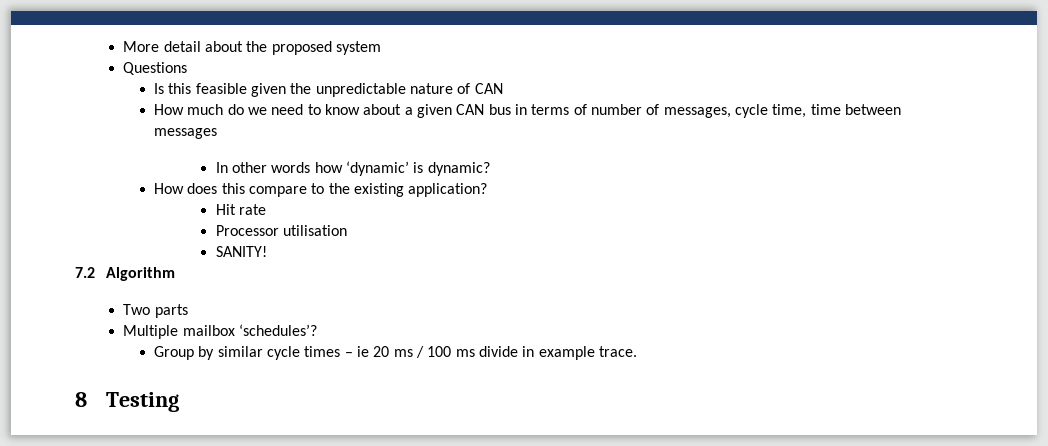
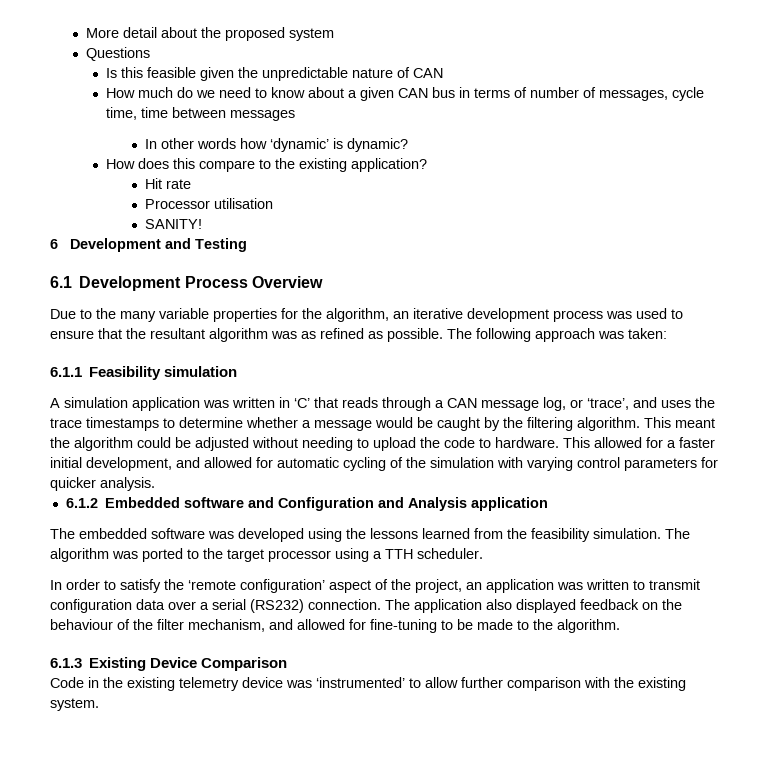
- 7.2 Algorithm
- Two parts
- Multiple mailbox ‘schedules’?
- Group by similar cycle times – ie 20 ms / 100 ms divide in example trace.
- 8 Testing
+ 6 Development and Testing
+ 6.1 Development Process Overview
+ Due to the many variable properties for the algorithm, an iterative development process was used to ensure that the resultant algorithm was as refined as possible. The following approach was taken:
+ 6.1.1 Feasibility simulation
+ A simulation application was written in ‘C’ that reads through a CAN message log, or ‘trace’, and uses the trace timestamps to determine whether a message would be caught by the filtering algorithm. This meant the algorithm could be adjusted without needing to upload the code to hardware. This allowed for a faster initial development, and allowed for automatic cycling of the simulation with varying control parameters for quicker analysis.
+ 6.1.2 Embedded software and Configuration and Analysis application
+ The embedded software was developed using the lessons learned from the feasibility simulation. The algorithm was ported to the target processor using a TTH scheduler.
+ In order to satisfy the ‘remote configuration’ aspect of the project, an application was written to transmit configuration data over a serial (RS232) connection. The application also displayed feedback on the behaviour of the filter mechanism, and allowed for fine-tuning to be made to the algorithm.
+ 6.1.3 Existing Device Comparison
+ Code in the existing telemetry device was ‘instrumented’ to allow further comparison with the existing system.

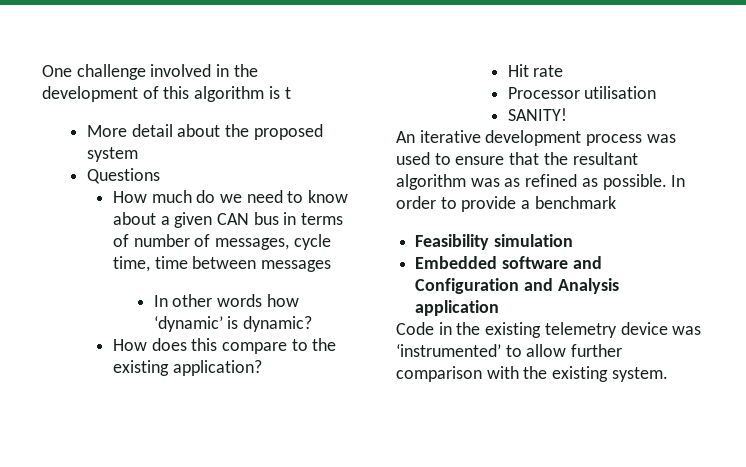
+ One challenge involved in the development of this algorithm is t
- Is this feasible given the unpredictable nature of CAN
- 6 Development and Testing
- 6.1 Development Process Overview
- Due to the many variable properties for the algorithm, an iterative development process was used to ensure that the resultant algorithm was as refined as possible.
+ An iterative development process was used to ensure that the resultant algorithm was as refined as possible.
- The following approach was taken:
- 6.1.1 Feasibility simulation
- A simulation application was written in ‘C’ that reads through a CAN message log, or ‘trace’, and uses the trace timestamps to determine whether a message would be caught by the filtering algorithm. This meant the algorithm could be adjusted without needing to upload the code to hardware. This allowed for a faster initial development, and allowed for automatic cycling of the simulation with varying control parameters for quicker analysis.
- 6.1.2 Embedded software and Configuration and Analysis application
+ In order to provide a benchmark
+ Feasibility simulation
+ Embedded software and Configuration and Analysis application
- The embedded software was developed using the lessons learned from the feasibility simulation. The algorithm was ported to the target processor using a TTH scheduler.
- In order to satisfy the ‘remote configuration’ aspect of the project, an application was written to transmit configuration data over a serial (RS232) connection. The application also displayed feedback on the behaviour of the filter mechanism, and allowed for fine-tuning to be made to the algorithm.
- 6.1.3 Existing Device Comparison

